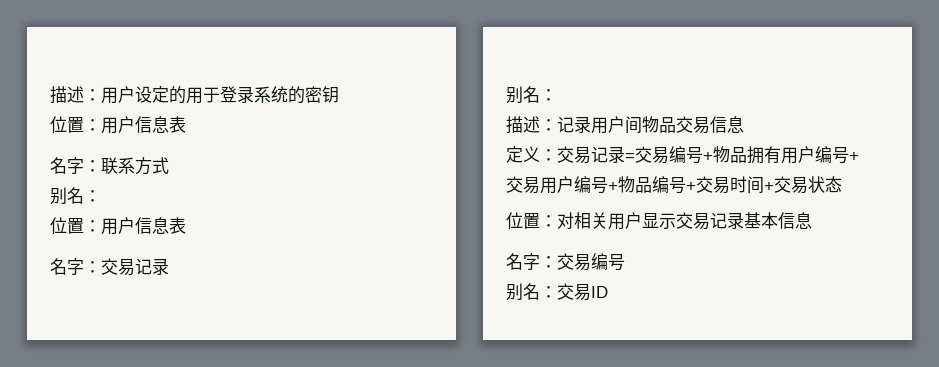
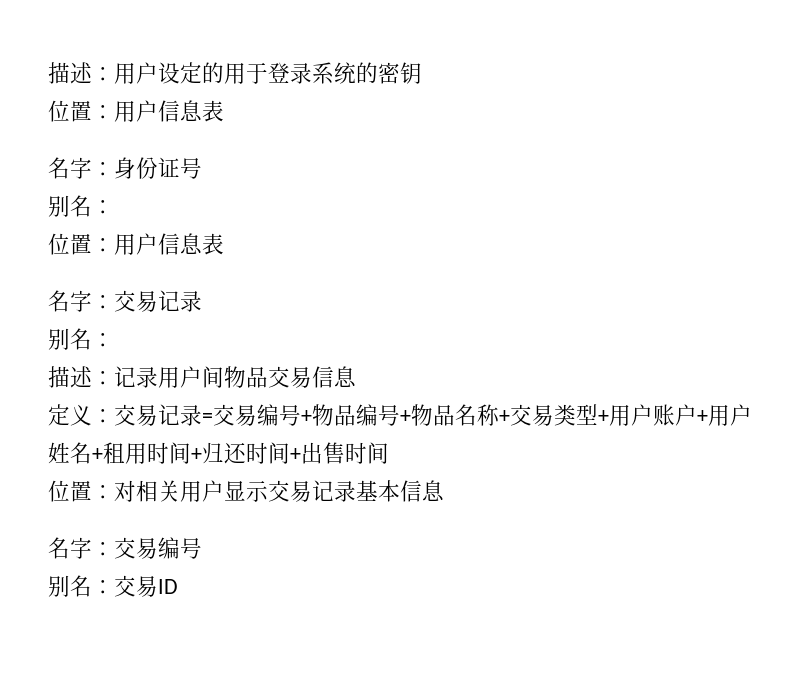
- 名字：联系方式
+ 名字：身份证号
- 定义：交易记录=交易编号+物品拥有用户编号+交易用户编号+物品编号+交易时间+交易状态
+ 定义：交易记录=交易编号+物品编号+物品名称+交易类型+用户账户+用户姓名+租用时间+归还时间+出售时间

